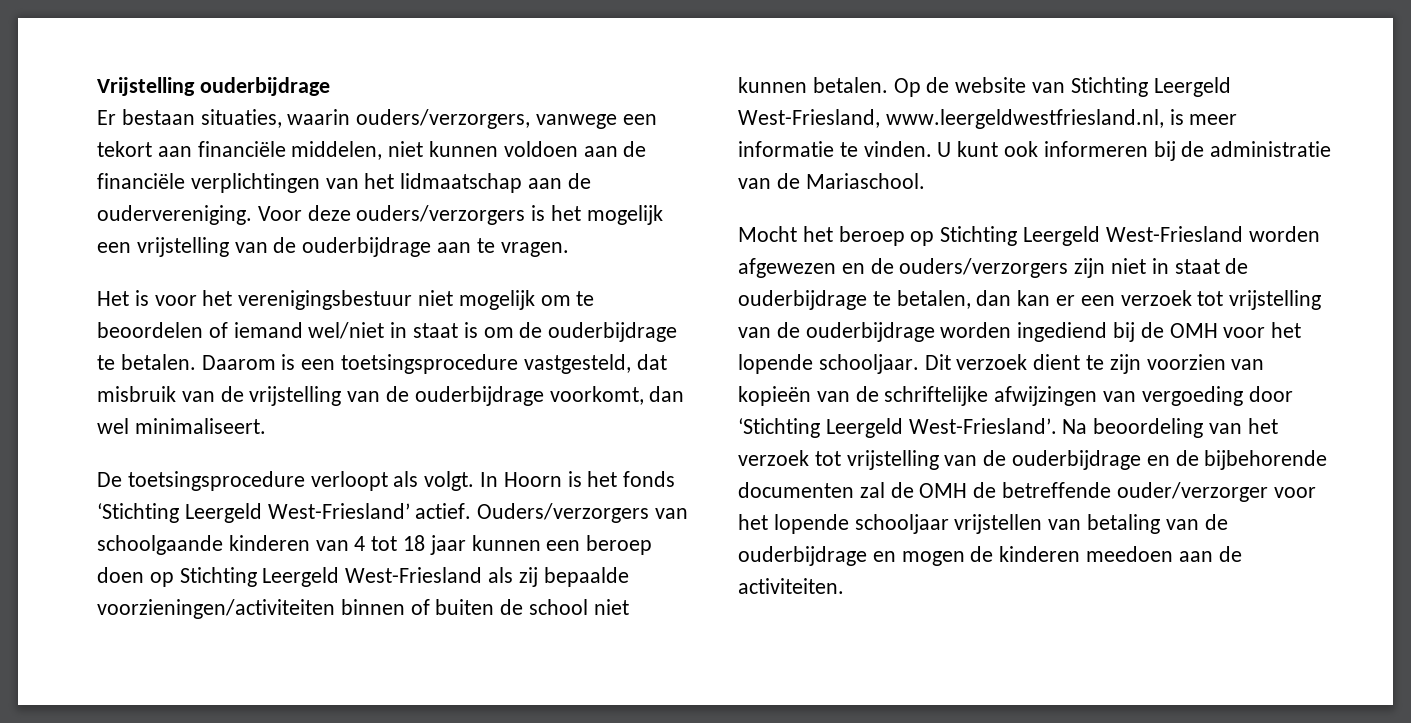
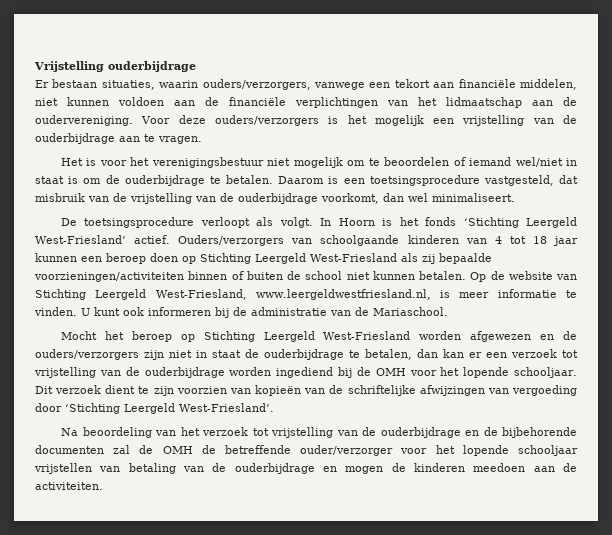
- Dit verzoek dient te zijn voorzien van kopieën van de schriftelijke afwijzingen van vergoeding door ‘Stichting Leergeld West-Friesland’. Na beoordeling van het verzoek tot vrijstelling van de ouderbijdrage en de bijbehorende documenten zal de OMH de betreffende ouder/verzorger voor het lopende schooljaar vrijstellen van betaling van de ouderbijdrage en mogen de kinderen meedoen aan de activiteiten.
+ Dit verzoek dient te zijn voorzien van kopieën van de schriftelijke afwijzingen van vergoeding door ‘Stichting Leergeld West-Friesland’.
+ Na beoordeling van het verzoek tot vrijstelling van de ouderbijdrage en de bijbehorende documenten zal de OMH de betreffende ouder/verzorger voor het lopende schooljaar vrijstellen van betaling van de ouderbijdrage en mogen de kinderen meedoen aan de activiteiten.

